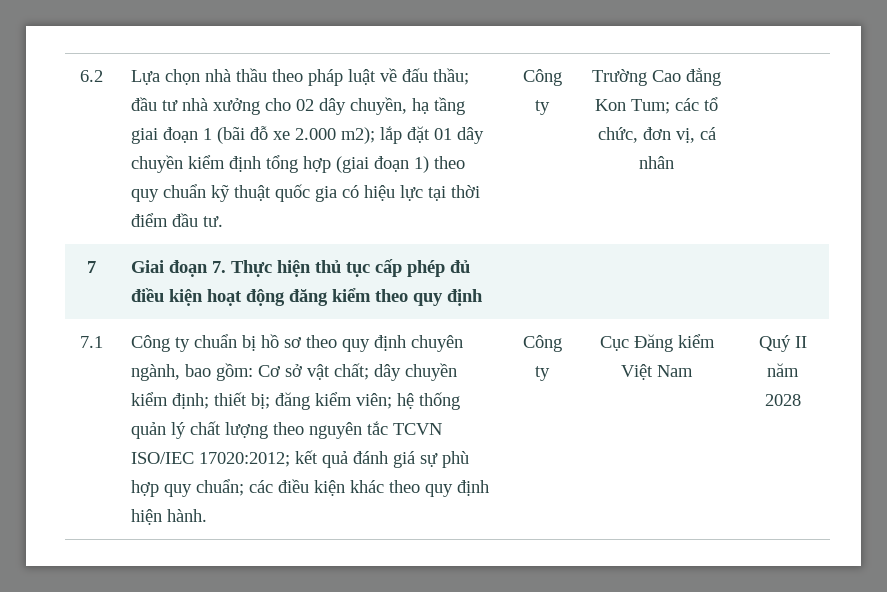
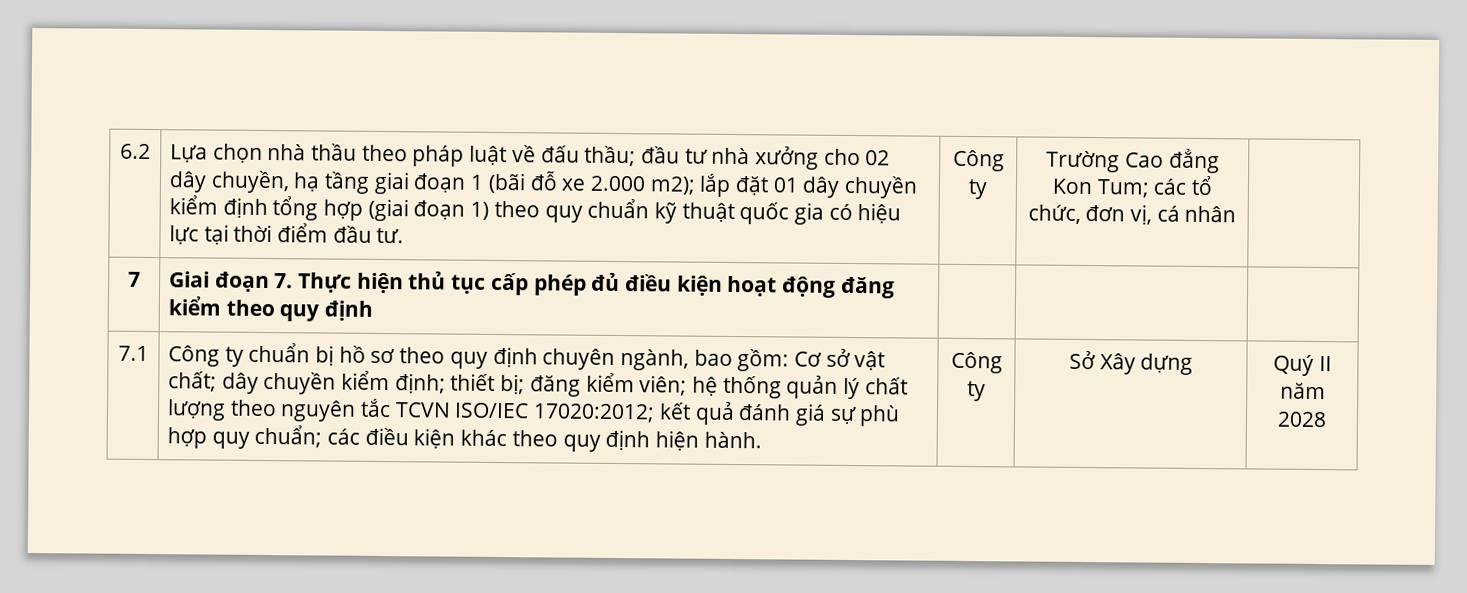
- Cục Đăng kiểm Việt Nam
+ Sở Xây dựng

